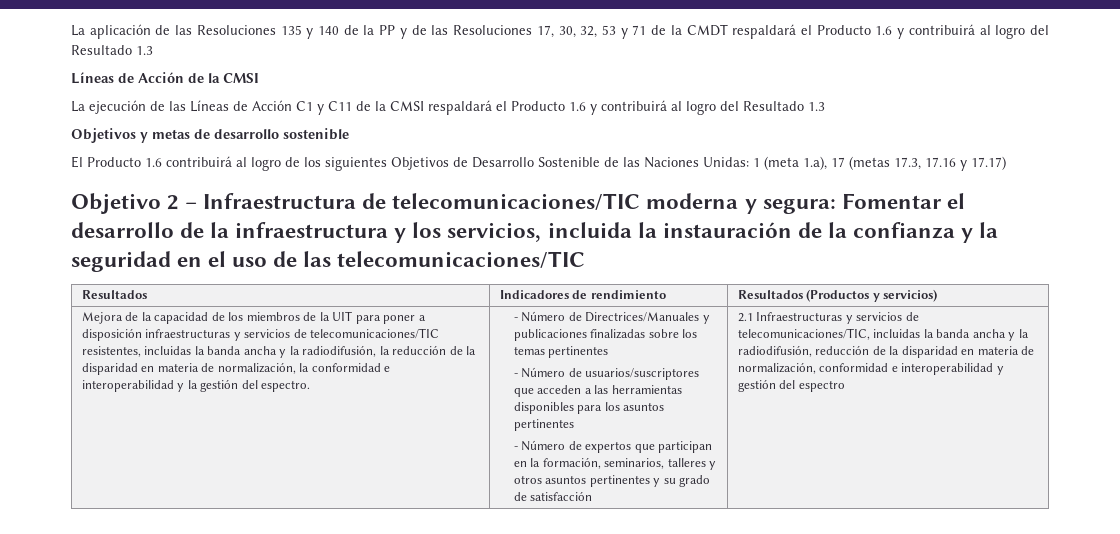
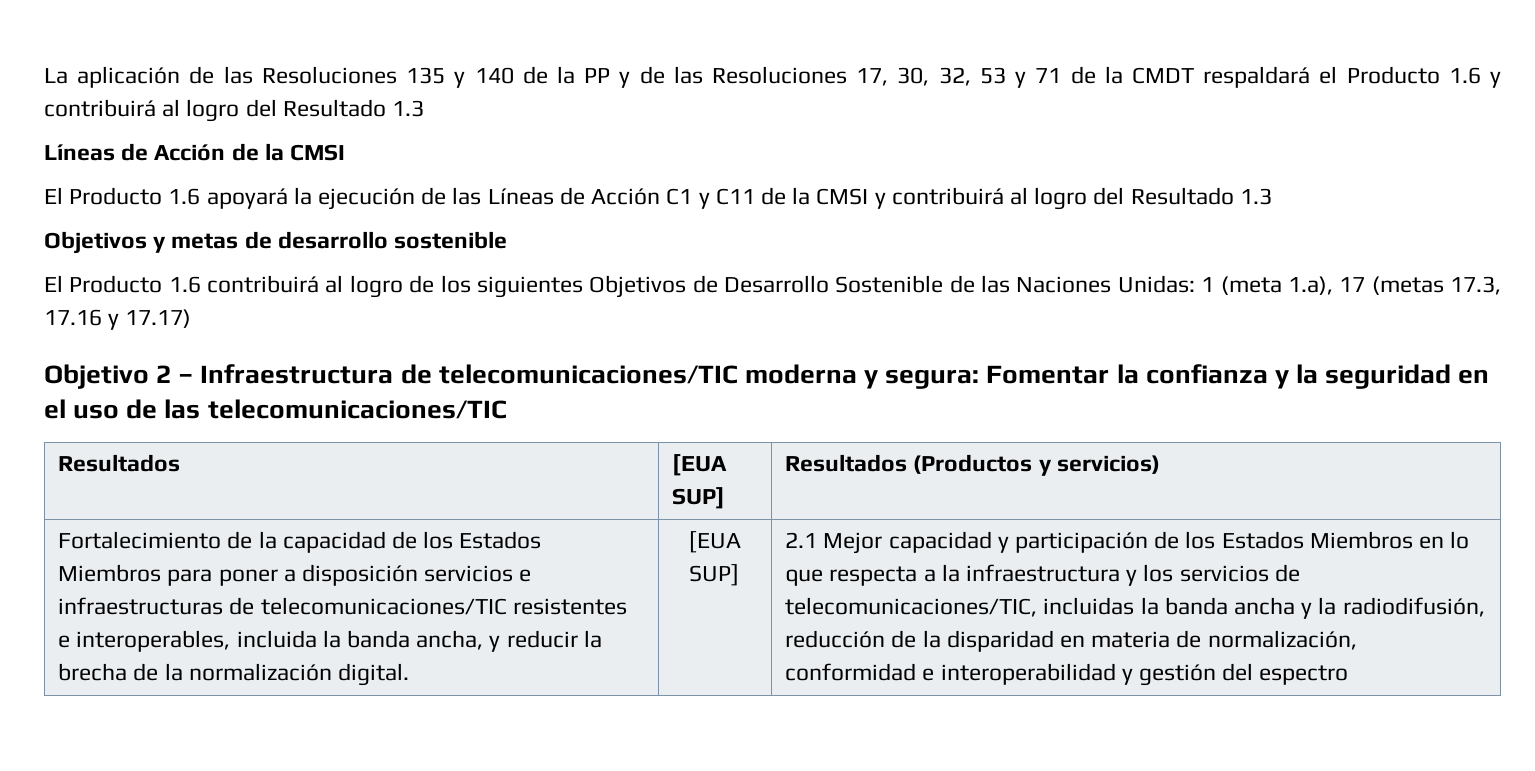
- La ejecución de las Líneas de Acción C1 y C11 de la CMSI respaldará el Producto 1.6 y contribuirá al logro del Resultado 1.3
+ El Producto 1.6 apoyará la ejecución de las Líneas de Acción C1 y C11 de la CMSI y contribuirá al logro del Resultado 1.3
- Objetivo 2 – Infraestructura de telecomunicaciones/TIC moderna y segura: Fomentar el desarrollo de la infraestructura y los servicios, incluida la instauración de la confianza y la seguridad en el uso de las telecomunicaciones/TIC
+ Objetivo 2 – Infraestructura de telecomunicaciones/TIC moderna y segura: Fomentar la confianza y la seguridad en el uso de las telecomunicaciones/TIC
- Resultados | Indicadores de rendimiento | Resultados (Productos y servicios)
+ Resultados | [EUA SUP] | Resultados (Productos y servicios)
- Mejora de la capacidad de los miembros de la UIT para poner a disposición infraestructuras y servicios de telecomunicaciones/TIC resistentes, incluidas la banda ancha y la radiodifusión, la reducción de la disparidad en materia de normalización, la conformidad e interoperabilidad y la gestión del espectro. | - Número de Directrices/Manuales y publicaciones finalizadas sobre los temas pertinentes
- - Número de usuarios/suscriptores que acceden a las herramientas disponibles para los asuntos pertinentes
- - Número de expertos que participan en la formación, seminarios, talleres y otros asuntos pertinentes y su grado de satisfacción | 2.1 Infraestructuras y servicios de telecomunicaciones/TIC, incluidas la banda ancha y la radiodifusión, reducción de la disparidad en materia de normalización, conformidad e interoperabilidad y gestión del espectro
+ Fortalecimiento de la capacidad de los Estados Miembros para poner a disposición servicios e infraestructuras de telecomunicaciones/TIC resistentes e interoperables, incluida la banda ancha, y reducir la brecha de la normalización digital. | [EUA SUP] | 2.1 Mejor capacidad y participación de los Estados Miembros en lo que respecta a la infraestructura y los servicios de telecomunicaciones/TIC, incluidas la banda ancha y la radiodifusión, reducción de la disparidad en materia de normalización, conformidad e interoperabilidad y gestión del espectro

